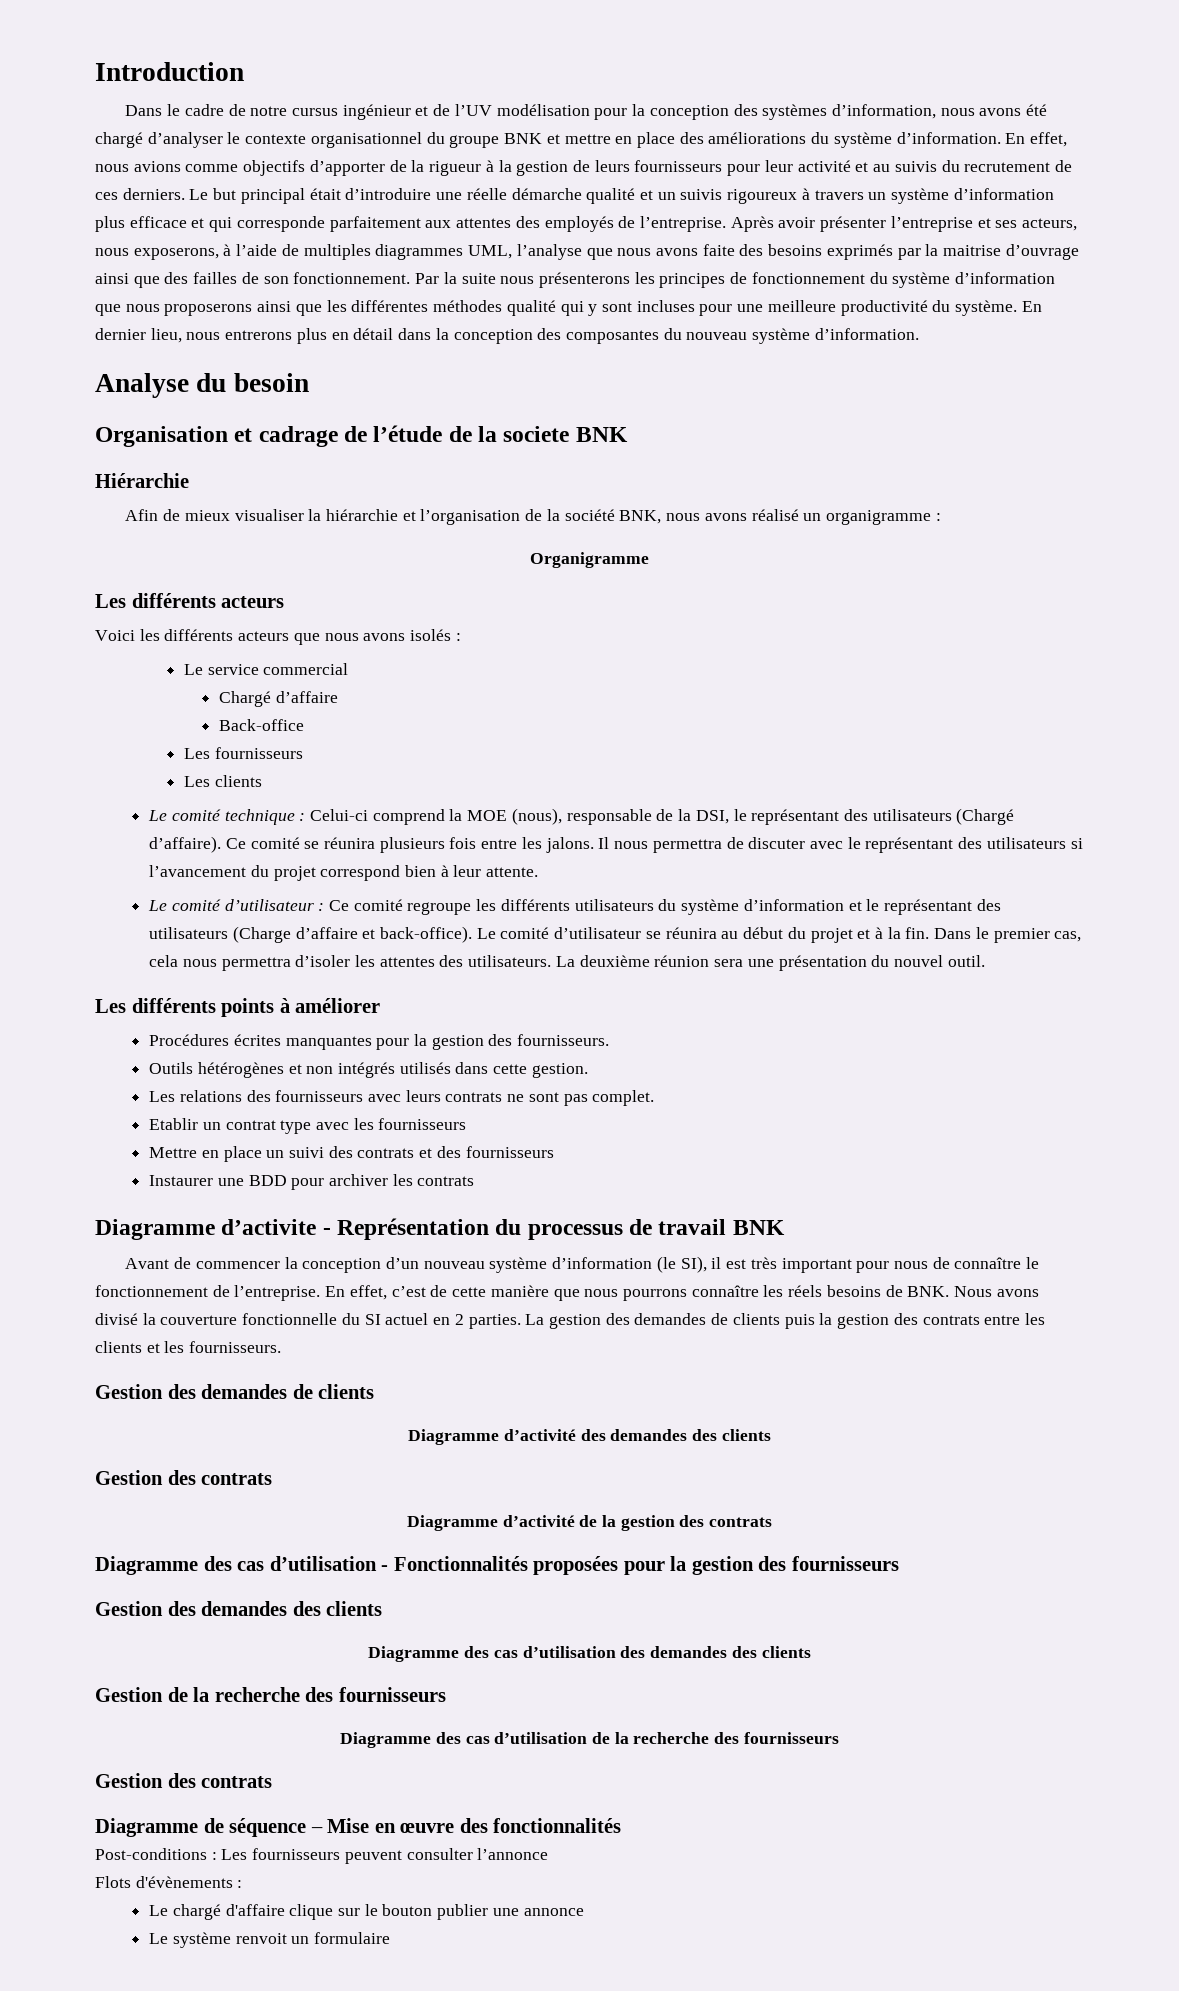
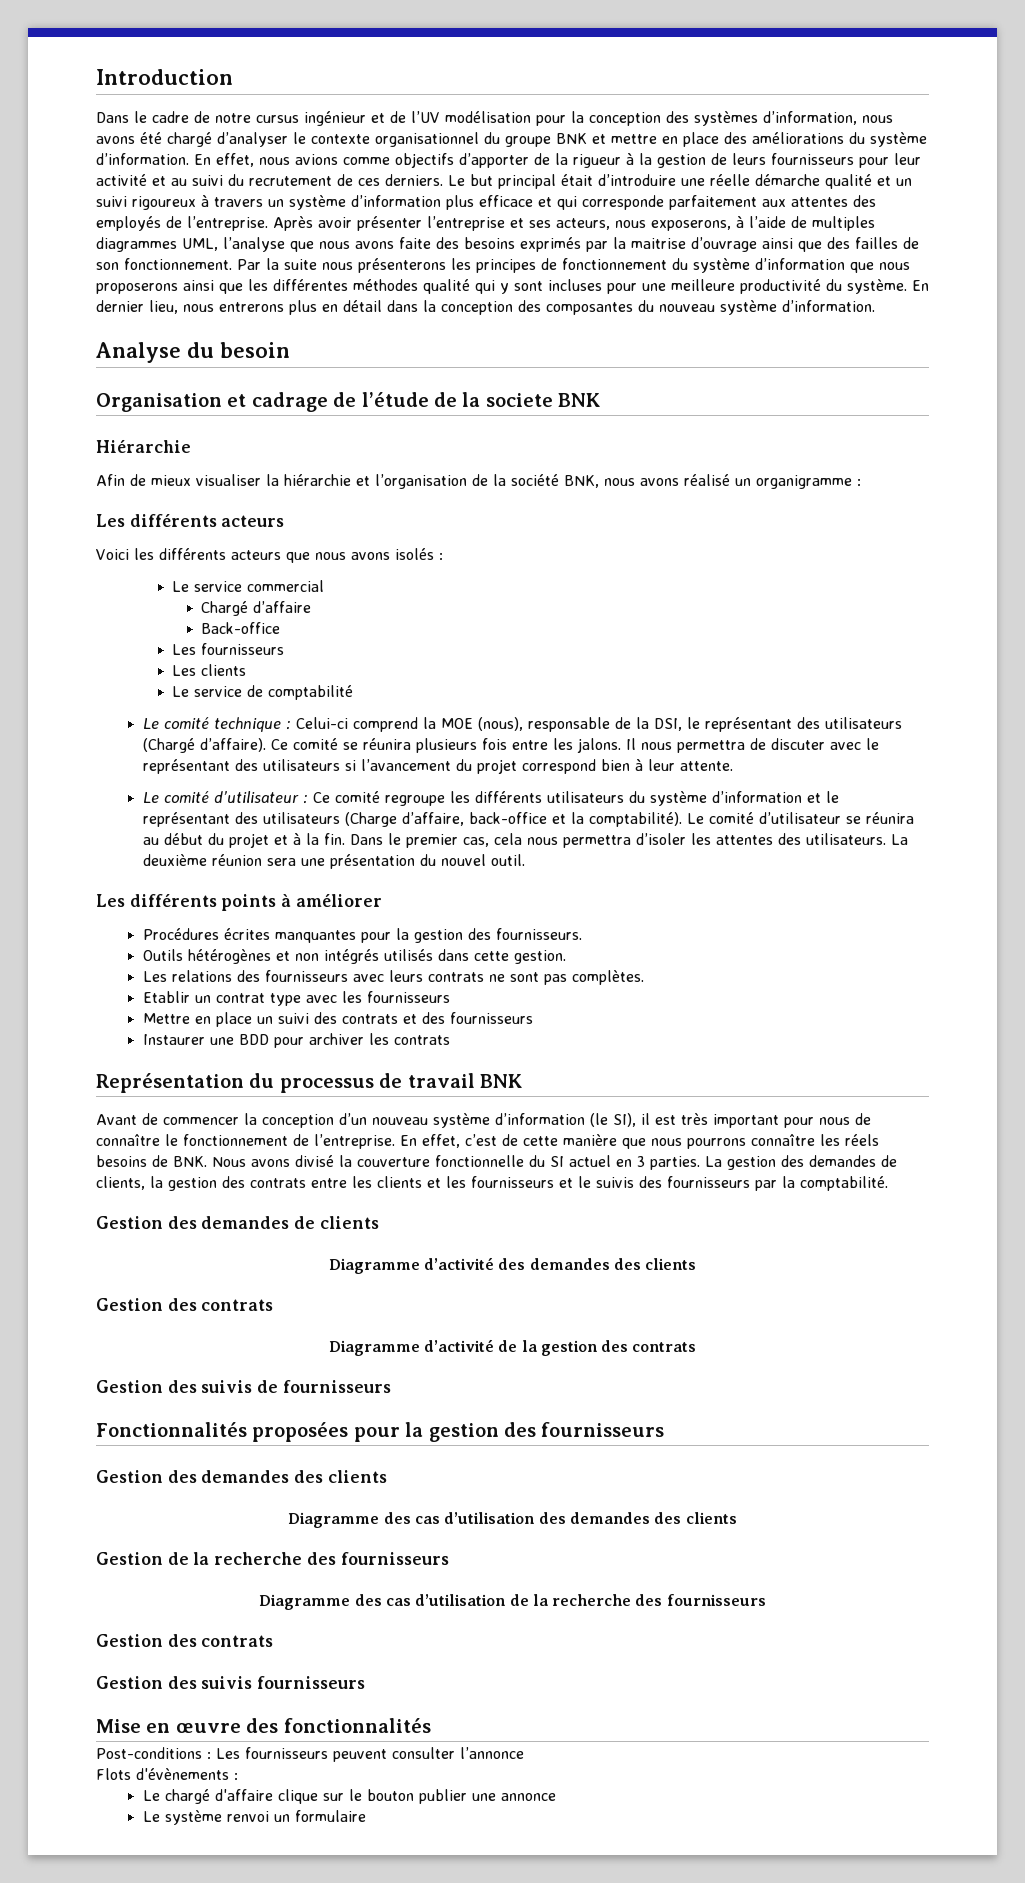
- En effet, nous avions comme objectifs d’apporter de la rigueur à la gestion de leurs fournisseurs pour leur activité et au suivis du recrutement de ces derniers.
+ En effet, nous avions comme objectifs d’apporter de la rigueur à la gestion de leurs fournisseurs pour leur activité et au suivi du recrutement de ces derniers.
- Le but principal était d’introduire une réelle démarche qualité et un suivis rigoureux à travers un système d’information plus efficace et qui corresponde parfaitement aux attentes des employés de l’entreprise.
+ Le but principal était d’introduire une réelle démarche qualité et un suivi rigoureux à travers un système d’information plus efficace et qui corresponde parfaitement aux attentes des employés de l’entreprise.
- Organigramme
+ Le service de comptabilité
- Le comité d’utilisateur : Ce comité regroupe les différents utilisateurs du système d’information et le représentant des utilisateurs (Charge d’affaire et back-office).
+ Le comité d’utilisateur : Ce comité regroupe les différents utilisateurs du système d’information et le représentant des utilisateurs (Charge d’affaire, back-office et la comptabilité).
- Les relations des fournisseurs avec leurs contrats ne sont pas complet.
+ Les relations des fournisseurs avec leurs contrats ne sont pas complètes.
- Diagramme d’activite - Représentation du processus de travail BNK
+ Représentation du processus de travail BNK
- En effet, c’est de cette manière que nous pourrons connaître les réels besoins de BNK. Nous avons divisé la couverture fonctionnelle du SI actuel en 2 parties.
+ En effet, c’est de cette manière que nous pourrons connaître les réels besoins de BNK. Nous avons divisé la couverture fonctionnelle du SI actuel en 3 parties.
- La gestion des demandes de clients puis la gestion des contrats entre les clients et les fournisseurs.
+ La gestion des demandes de clients, la gestion des contrats entre les clients et les fournisseurs et le suivis des fournisseurs par la comptabilité.
- Diagramme des cas d’utilisation - Fonctionnalités proposées pour la gestion des fournisseurs
+ Gestion des suivis de fournisseurs
+ Fonctionnalités proposées pour la gestion des fournisseurs
- Diagramme de séquence – Mise en œuvre des fonctionnalités
+ Gestion des suivis fournisseurs
+ Mise en œuvre des fonctionnalités
- Le système renvoit un formulaire
+ Le système renvoi un formulaire

